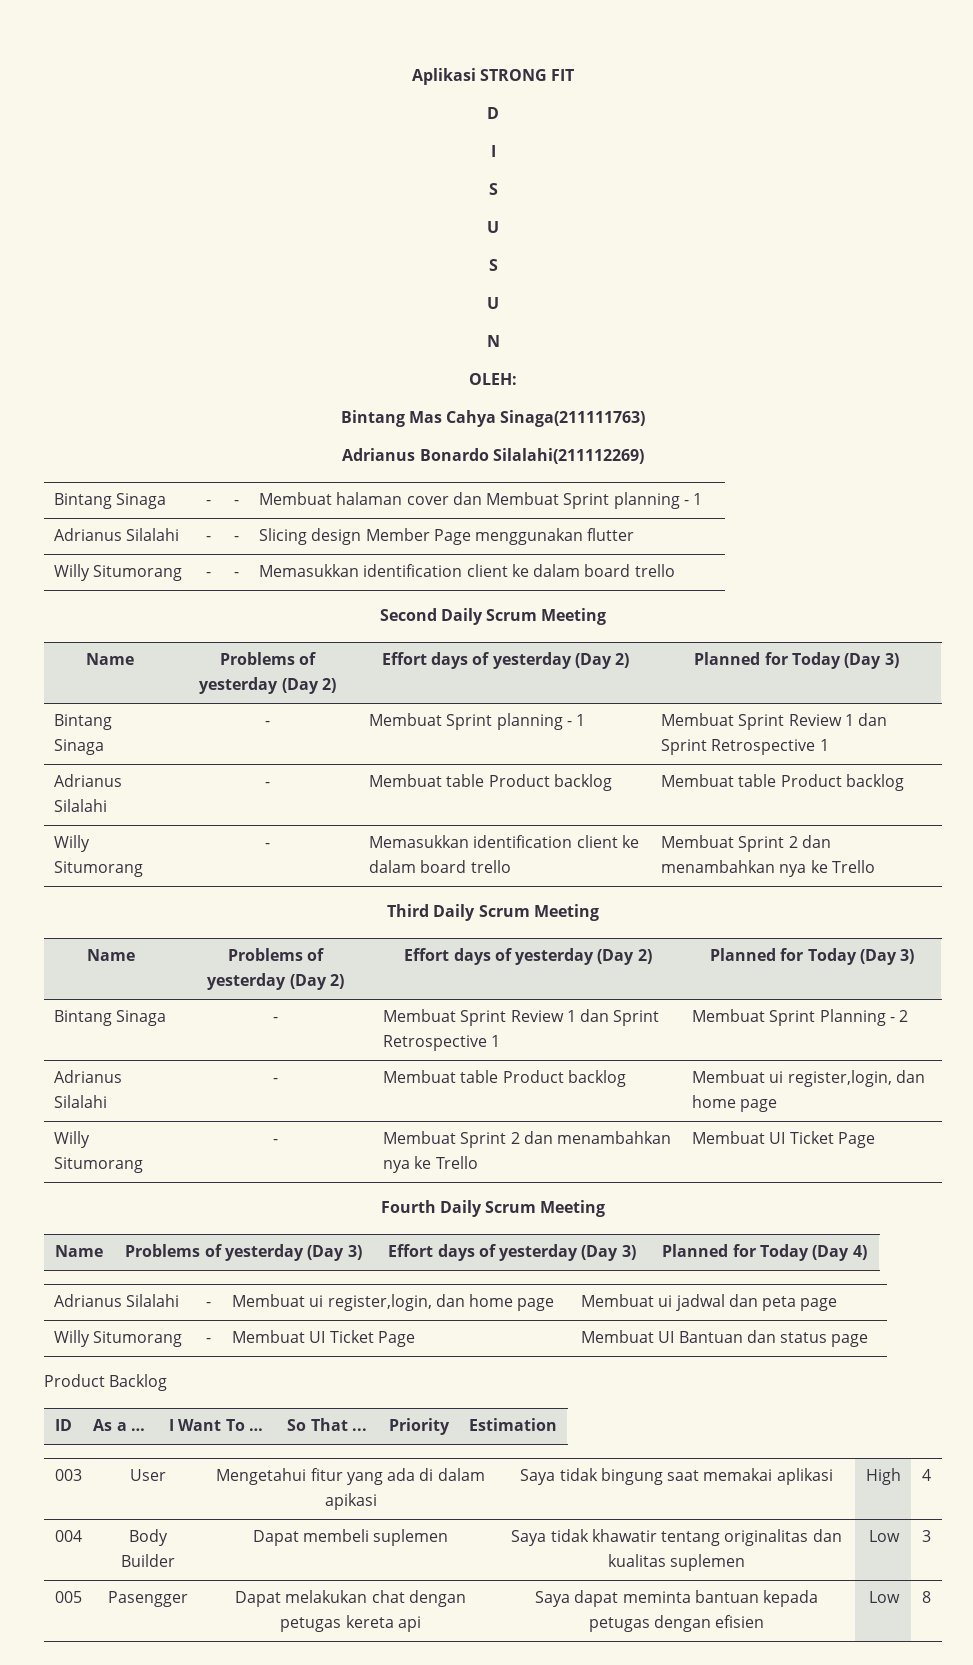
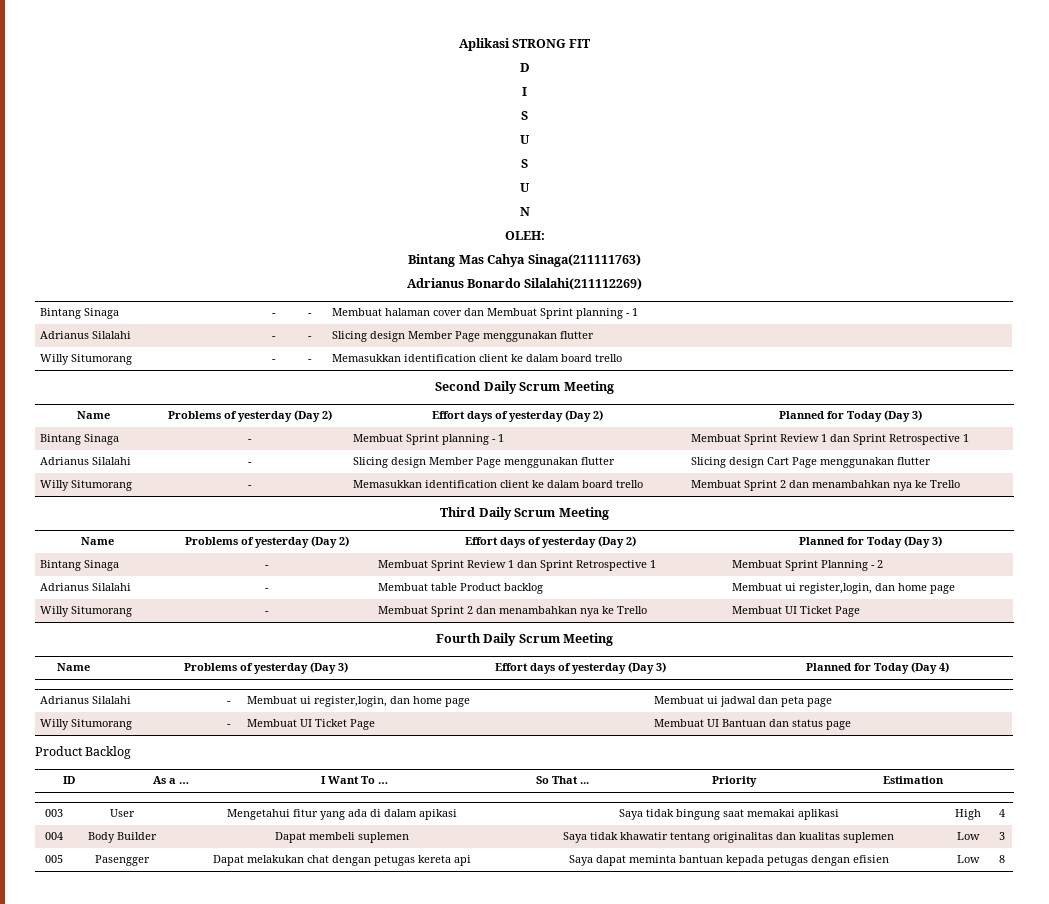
- Adrianus Silalahi | - | Membuat table Product backlog | Membuat table Product backlog
+ Adrianus Silalahi | - | Slicing design Member Page menggunakan flutter | Slicing design Cart Page menggunakan flutter

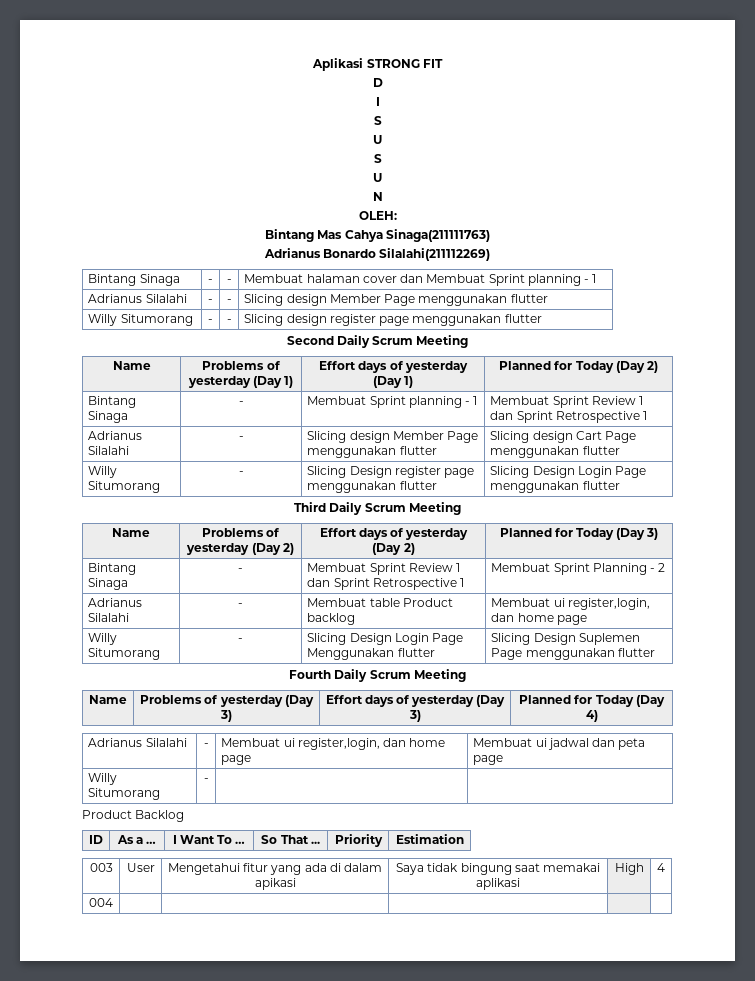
- Willy Situmorang | - | - | Memasukkan identification client ke dalam board trello
+ Willy Situmorang | - | - | Slicing design register page menggunakan flutter
  Second Daily Scrum Meeting
- Name | Problems of yesterday (Day 2) | Effort days of yesterday (Day 2) | Planned for Today (Day 3)
+ Name | Problems of yesterday (Day 1) | Effort days of yesterday (Day 1) | Planned for Today (Day 2)
- Willy Situmorang | - | Memasukkan identification client ke dalam board trello | Membuat Sprint 2 dan menambahkan nya ke Trello
+ Willy Situmorang | - | Slicing Design register page menggunakan flutter | Slicing Design Login Page menggunakan flutter
- Willy Situmorang | - | Membuat Sprint 2 dan menambahkan nya ke Trello | Membuat UI Ticket Page
+ Willy Situmorang | - | Slicing Design Login Page Menggunakan flutter | Slicing Design Suplemen Page menggunakan flutter
- Willy Situmorang | - | Membuat UI Ticket Page | Membuat UI Bantuan dan status page
+ Willy Situmorang | - | |
- 004 | Body Builder | Dapat membeli suplemen | Saya tidak khawatir tentang originalitas dan kualitas suplemen | Low | 3
- 005 | Pasengger | Dapat melakukan chat dengan petugas kereta api | Saya dapat meminta bantuan kepada petugas dengan efisien | Low | 8
+ 004 | | | | |

